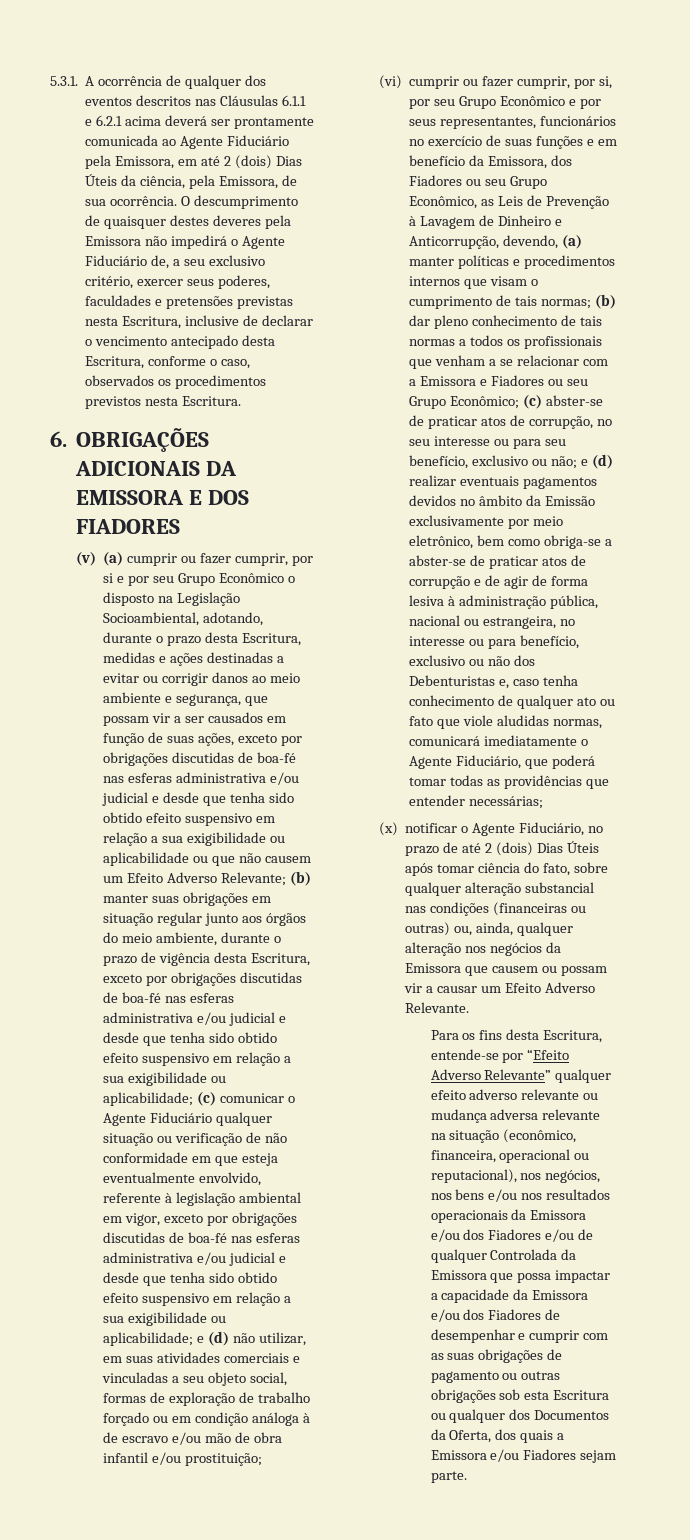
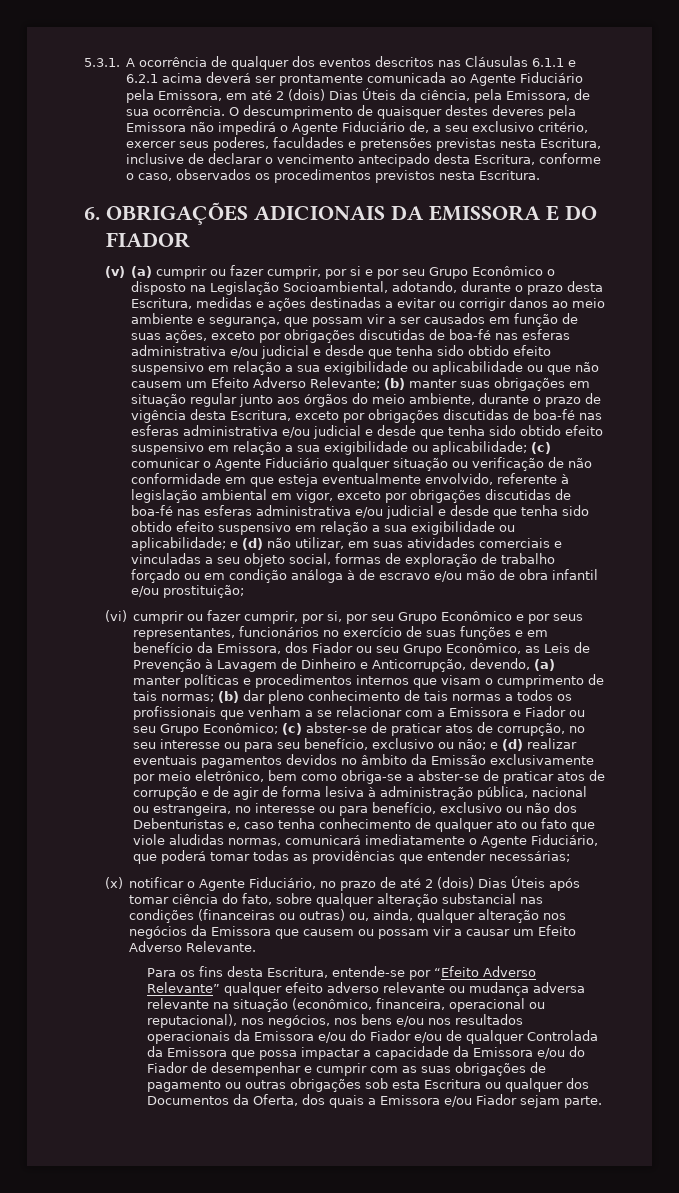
- 6. OBRIGAÇÕES ADICIONAIS DA EMISSORA E DOS FIADORES
+ 6. OBRIGAÇÕES ADICIONAIS DA EMISSORA E DO FIADOR
- (vi) cumprir ou fazer cumprir, por si, por seu Grupo Econômico e por seus representantes, funcionários no exercício de suas funções e em benefício da Emissora, dos Fiadores ou seu Grupo Econômico, as Leis de Prevenção à Lavagem de Dinheiro e Anticorrupção, devendo, (a) manter políticas e procedimentos internos que visam o cumprimento de tais normas;
+ (vi) cumprir ou fazer cumprir, por si, por seu Grupo Econômico e por seus representantes, funcionários no exercício de suas funções e em benefício da Emissora, dos Fiador ou seu Grupo Econômico, as Leis de Prevenção à Lavagem de Dinheiro e Anticorrupção, devendo, (a) manter políticas e procedimentos internos que visam o cumprimento de tais normas;
- (b) dar pleno conhecimento de tais normas a todos os profissionais que venham a se relacionar com a Emissora e Fiadores ou seu Grupo Econômico;
+ (b) dar pleno conhecimento de tais normas a todos os profissionais que venham a se relacionar com a Emissora e Fiador ou seu Grupo Econômico;
- Para os fins desta Escritura, entende-se por “Efeito Adverso Relevante” qualquer efeito adverso relevante ou mudança adversa relevante na situação (econômico, financeira, operacional ou reputacional), nos negócios, nos bens e/ou nos resultados operacionais da Emissora e/ou dos Fiadores e/ou de qualquer Controlada da Emissora que possa impactar a capacidade da Emissora e/ou dos Fiadores de desempenhar e cumprir com as suas obrigações de pagamento ou outras obrigações sob esta Escritura ou qualquer dos Documentos da Oferta, dos quais a Emissora e/ou Fiadores sejam parte.
+ Para os fins desta Escritura, entende-se por “Efeito Adverso Relevante” qualquer efeito adverso relevante ou mudança adversa relevante na situação (econômico, financeira, operacional ou reputacional), nos negócios, nos bens e/ou nos resultados operacionais da Emissora e/ou do Fiador e/ou de qualquer Controlada da Emissora que possa impactar a capacidade da Emissora e/ou do Fiador de desempenhar e cumprir com as suas obrigações de pagamento ou outras obrigações sob esta Escritura ou qualquer dos Documentos da Oferta, dos quais a Emissora e/ou Fiador sejam parte.

